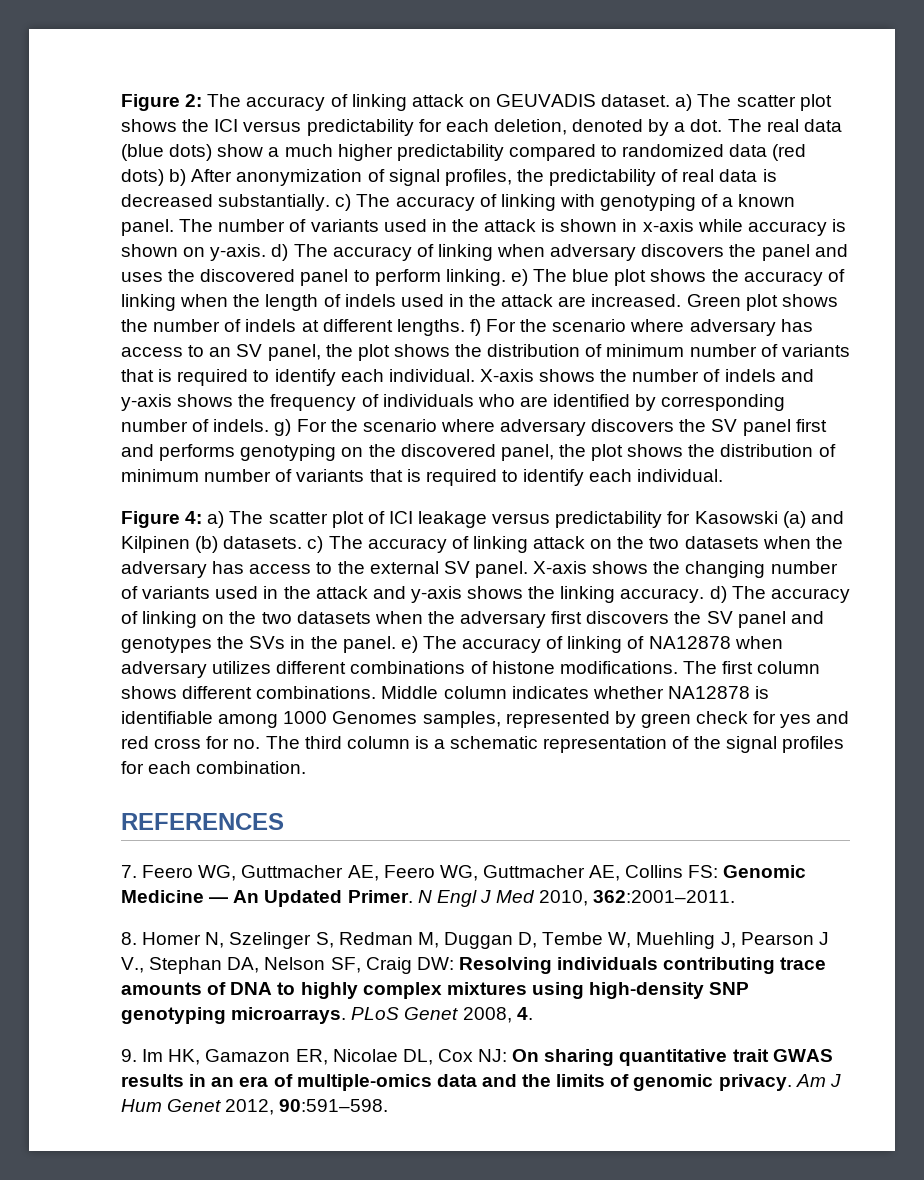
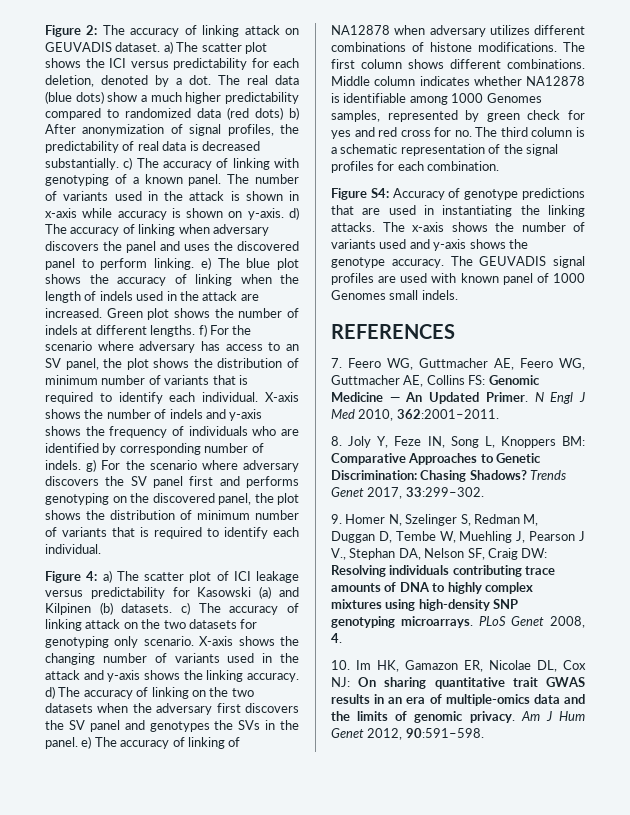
- Figure 4: a) The scatter plot of ICI leakage versus predictability for Kasowski (a) and Kilpinen (b) datasets. c) The accuracy of linking attack on the two datasets when the adversary has access to the external SV panel.
+ Figure 4: a) The scatter plot of ICI leakage versus predictability for Kasowski (a) and Kilpinen (b) datasets. c) The accuracy of linking attack on the two datasets for genotyping only scenario.
+ Figure S4: Accuracy of genotype predictions that are used in instantiating the linking attacks. The x-axis shows the number of variants used and y-axis shows the genotype accuracy. The GEUVADIS signal profiles are used with known panel of 1000 Genomes small indels.
- 8. Homer N, Szelinger S, Redman M, Duggan D, Tembe W, Muehling J, Pearson J V., Stephan DA, Nelson SF, Craig DW: Resolving individuals contributing trace amounts of DNA to highly complex mixtures using high-density SNP genotyping microarrays.
+ 8. Joly Y, Feze IN, Song L, Knoppers BM: Comparative Approaches to Genetic Discrimination: Chasing Shadows? Trends Genet 2017, 33:299–302.
+ 9. Homer N, Szelinger S, Redman M, Duggan D, Tembe W, Muehling J, Pearson J V., Stephan DA, Nelson SF, Craig DW: Resolving individuals contributing trace amounts of DNA to highly complex mixtures using high-density SNP genotyping microarrays.
- 9. Im HK, Gamazon ER, Nicolae DL, Cox NJ: On sharing quantitative trait GWAS results in an era of multiple-omics data and the limits of genomic privacy.
+ 10. Im HK, Gamazon ER, Nicolae DL, Cox NJ: On sharing quantitative trait GWAS results in an era of multiple-omics data and the limits of genomic privacy.

